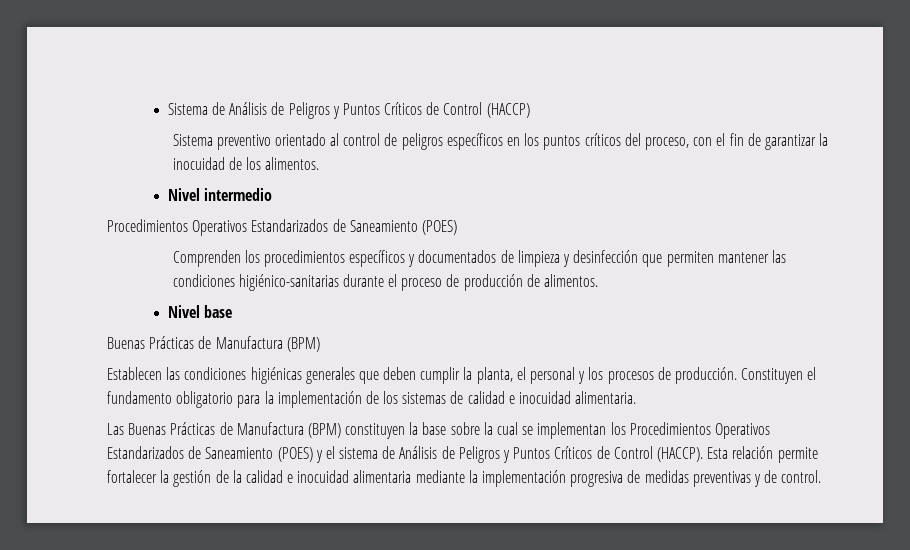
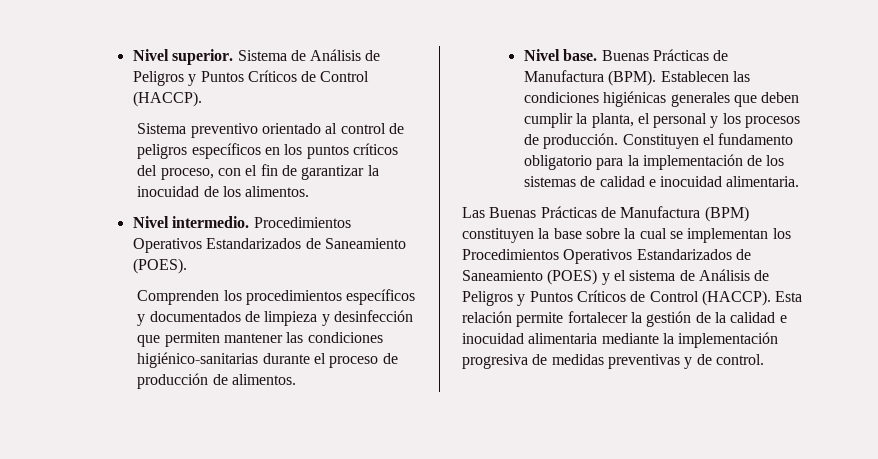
+ Nivel superior.
- Sistema de Análisis de Peligros y Puntos Críticos de Control (HACCP)
+ Sistema de Análisis de Peligros y Puntos Críticos de Control (HACCP).
- Nivel intermedio
- Procedimientos Operativos Estandarizados de Saneamiento (POES)
+ Nivel intermedio. Procedimientos Operativos Estandarizados de Saneamiento (POES).
- Nivel base
- Buenas Prácticas de Manufactura (BPM)
- Establecen las condiciones higiénicas generales que deben cumplir la planta, el personal y los procesos de producción.
+ Nivel base. Buenas Prácticas de Manufactura (BPM). Establecen las condiciones higiénicas generales que deben cumplir la planta, el personal y los procesos de producción.

